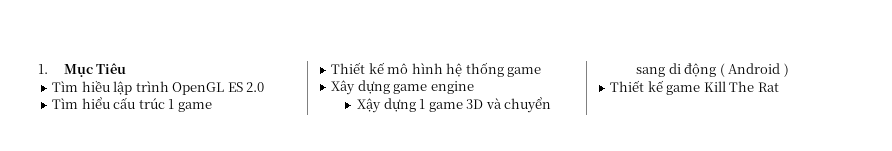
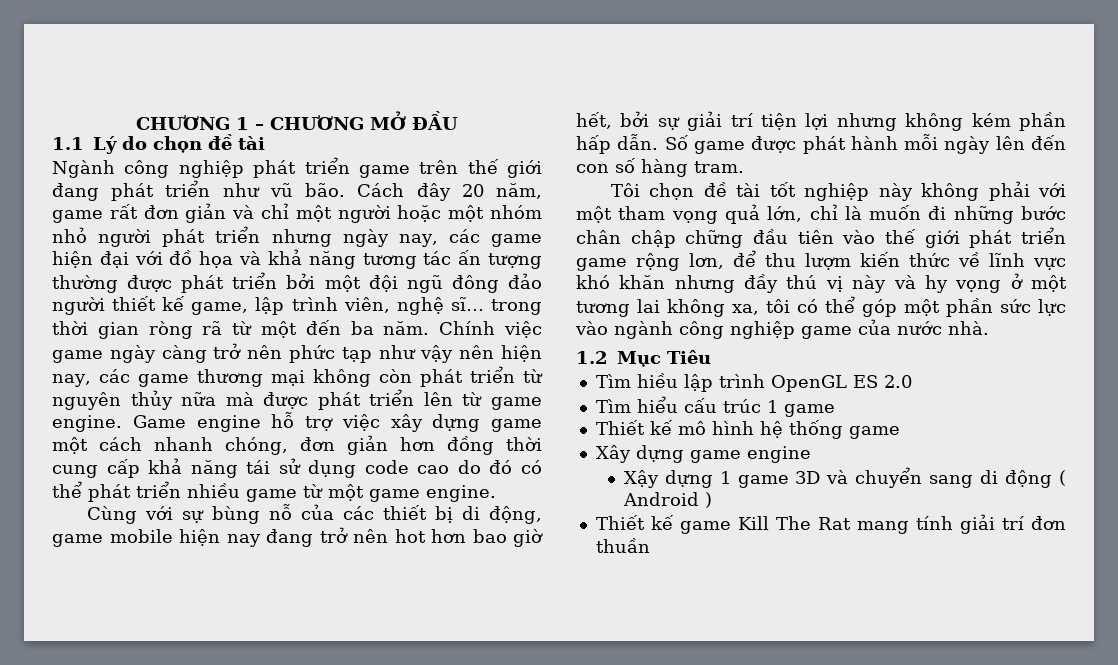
- 1. Mục Tiêu
+ CHƯƠNG 1 – CHƯƠNG MỞ ĐẦU
+ 1.1 Lý do chọn đề tài
+ Ngành công nghiệp phát triển game trên thế giới đang phát triển như vũ bão. Cách đây 20 năm, game rất đơn giản và chỉ một người hoặc một nhóm nhỏ người phát triển nhưng ngày nay, các game hiện đại với đồ họa và khả năng tương tác ấn tượng thường được phát triển bởi một đội ngũ đông đảo người thiết kế game, lập trình viên, nghệ sĩ… trong thời gian ròng rã từ một đến ba năm. Chính việc game ngày càng trở nên phức tạp như vậy nên hiện nay, các game thương mại không còn phát triển từ nguyên thủy nữa mà được phát triển lên từ game engine. Game engine hỗ trợ việc xây dựng game một cách nhanh chóng, đơn giản hơn đồng thời cung cấp khả năng tái sử dụng code cao do đó có thể phát triển nhiều game từ một game engine.
+ Cùng với sự bùng nỗ của các thiết bị di động, game mobile hiện nay đang trở nên hot hơn bao giờ hết, bởi sự giải trí tiện lợi nhưng không kém phần hấp dẫn. Số game được phát hành mỗi ngày lên đến con số hàng tram.
+ Tôi chọn đề tài tốt nghiệp này không phải với một tham vọng quả lớn, chỉ là muốn đi những bước chân chập chững đầu tiên vào thế giới phát triển game rộng lơn, để thu lượm kiến thức về lĩnh vực khó khăn nhưng đầy thú vị này và hy vọng ở một tương lai không xa, tôi có thể góp một phần sức lực vào ngành công nghiệp game của nước nhà.
+ 1.2 Mục Tiêu
- Thiết kế game Kill The Rat
+ Thiết kế game Kill The Rat mang tính giải trí đơn thuần

